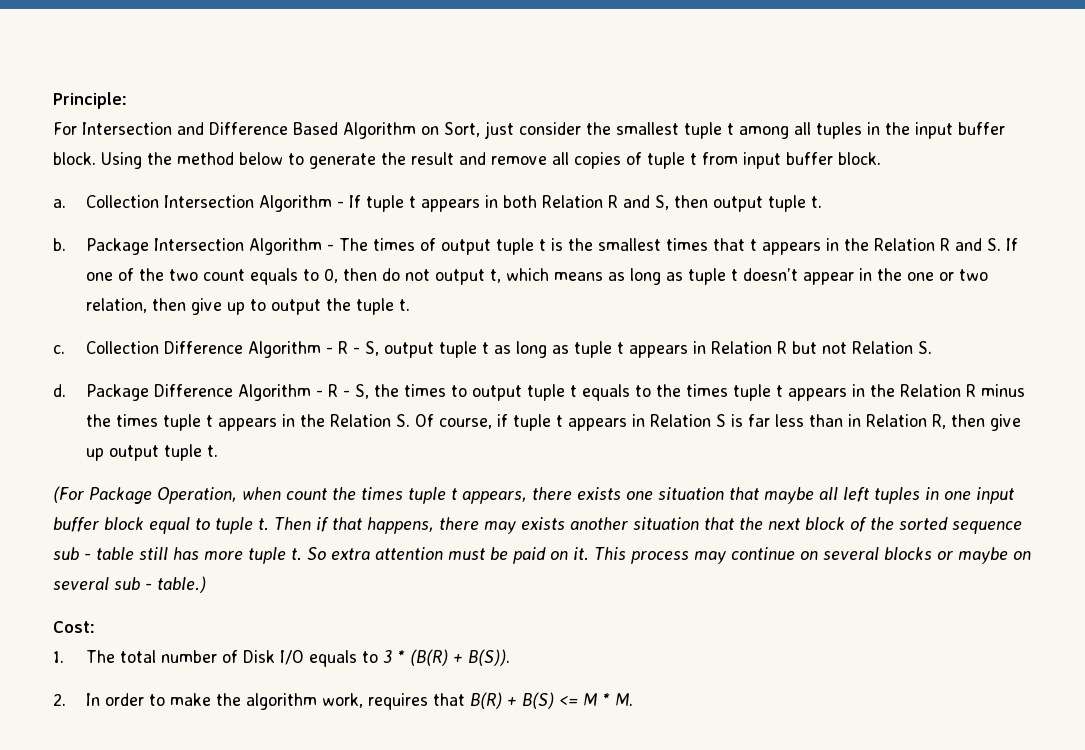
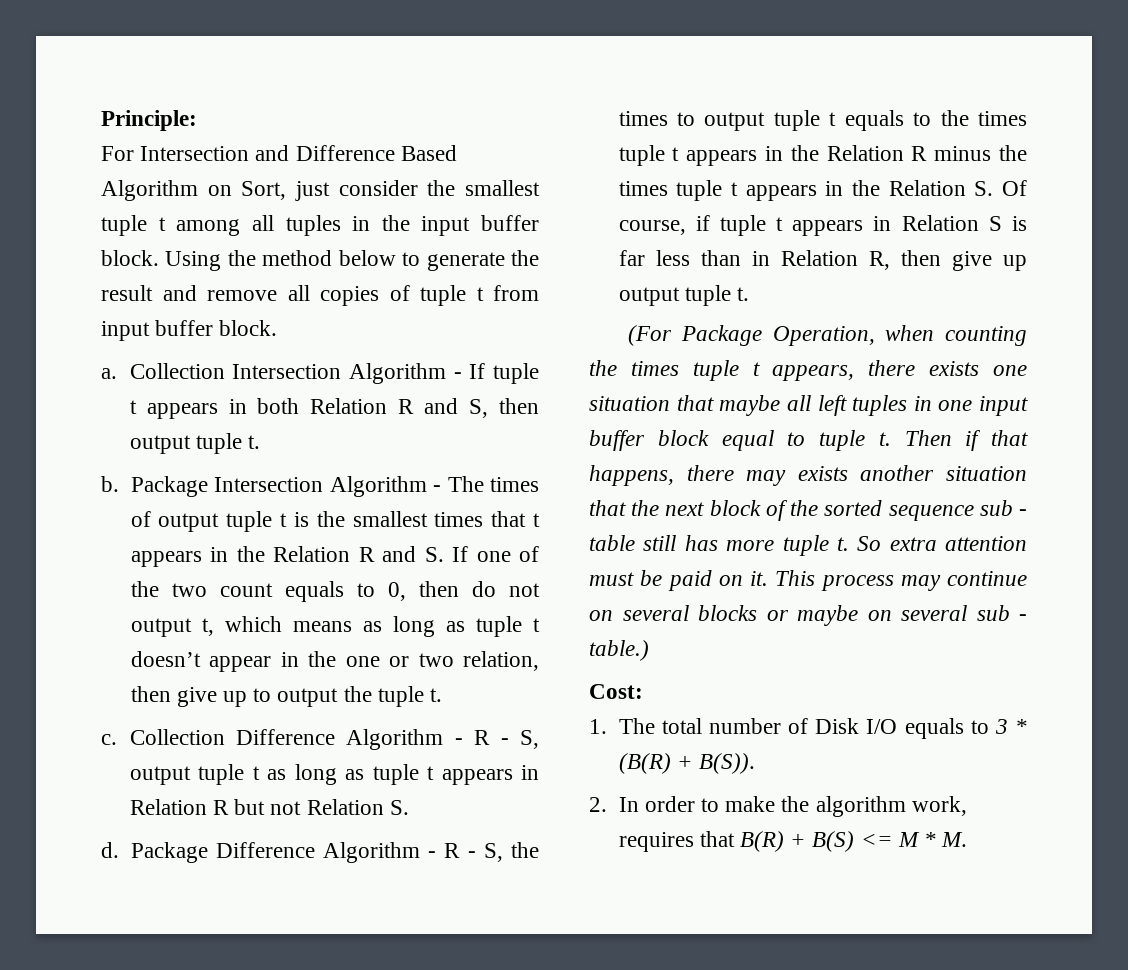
- (For Package Operation, when count the times tuple t appears, there exists one situation that maybe all left tuples in one input buffer block equal to tuple t.
+ (For Package Operation, when counting the times tuple t appears, there exists one situation that maybe all left tuples in one input buffer block equal to tuple t.

